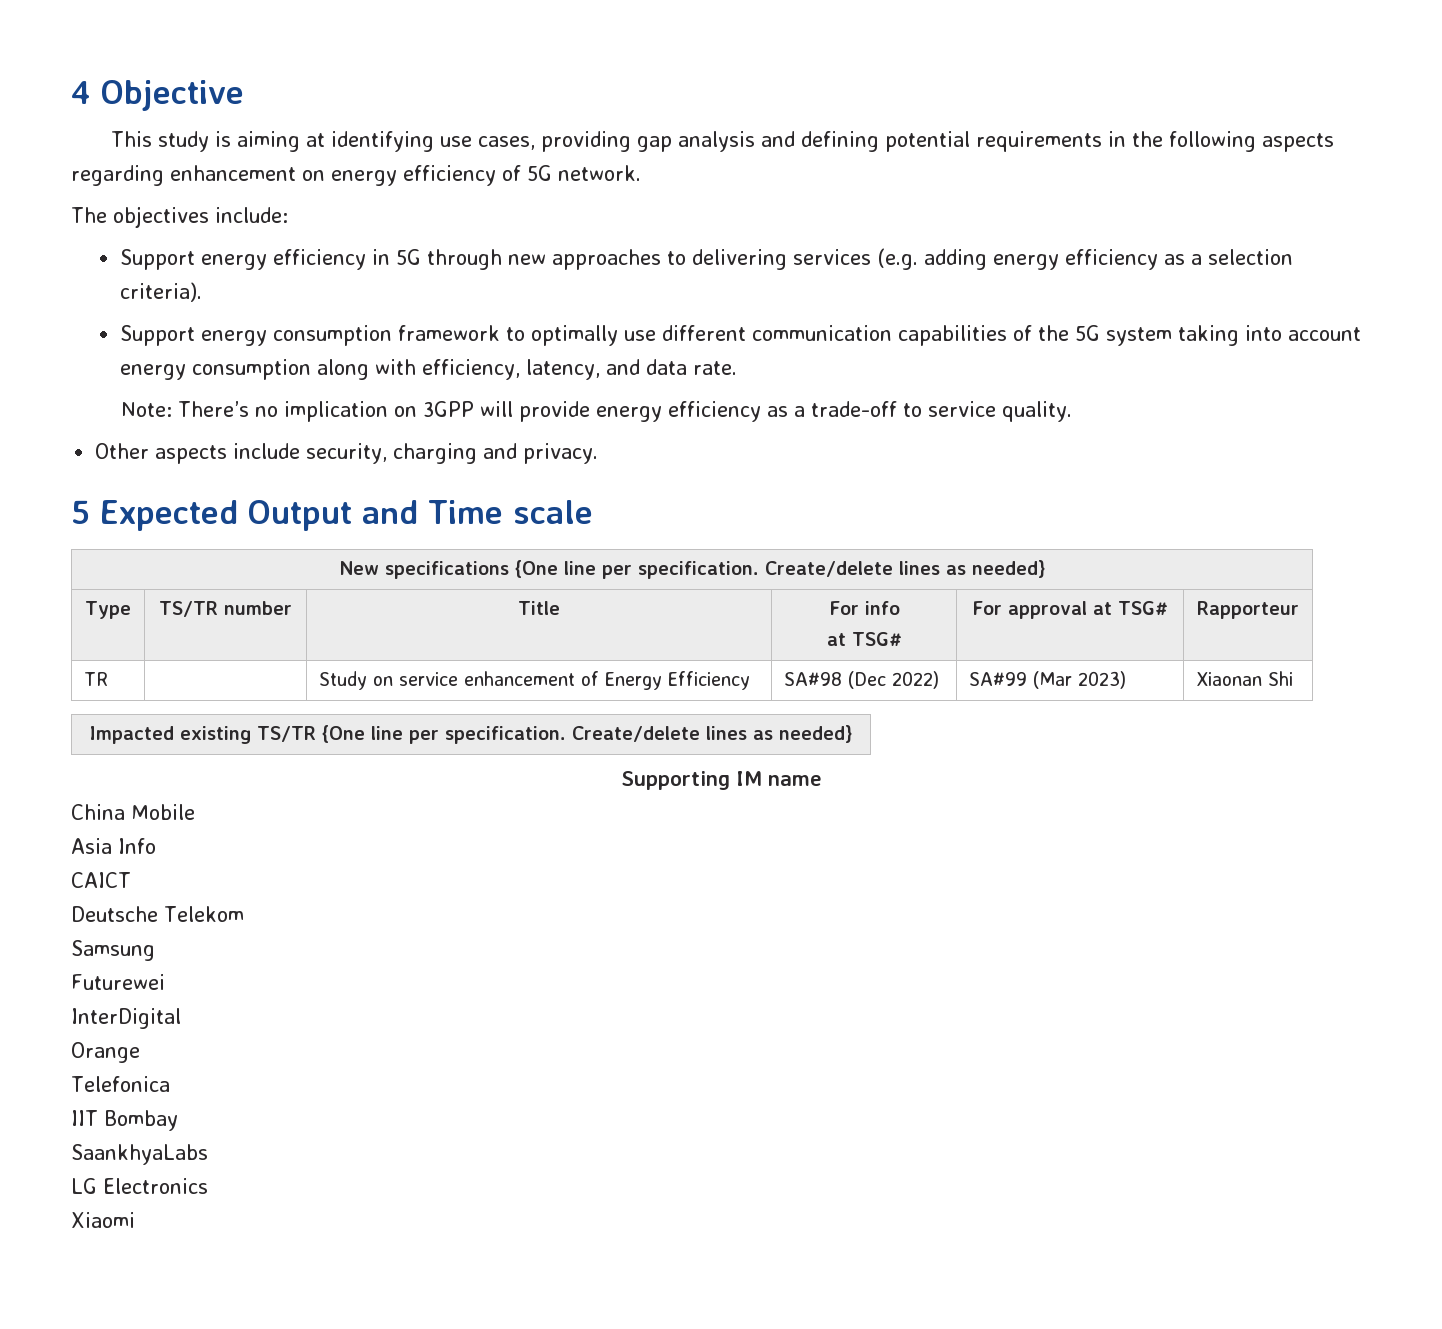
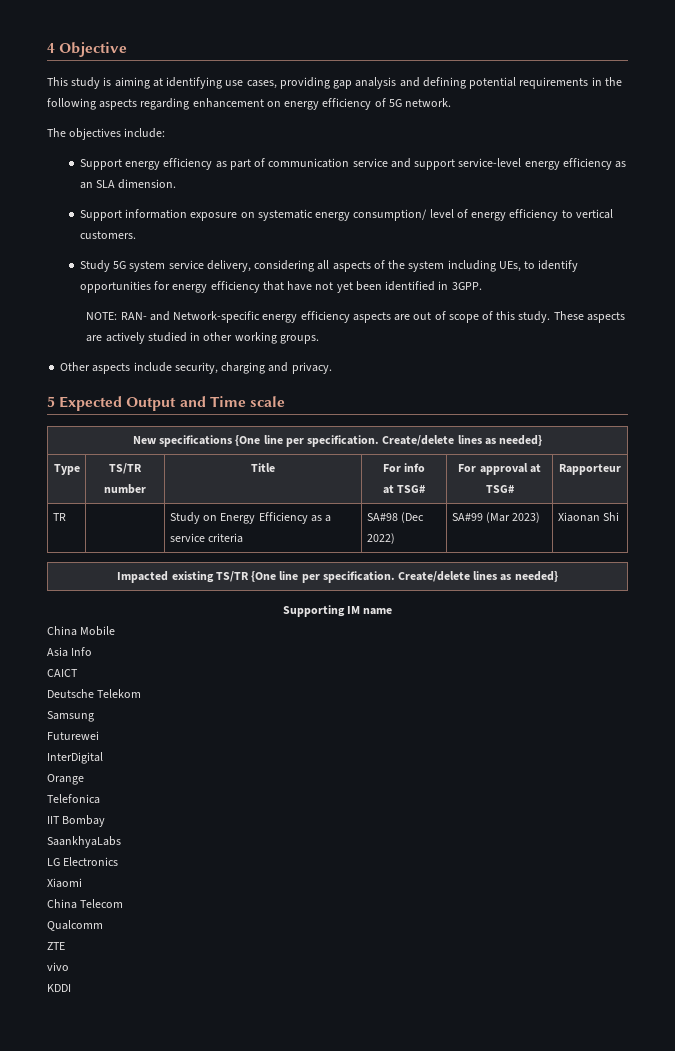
- Support energy efficiency in 5G through new approaches to delivering services (e.g. adding energy efficiency as a selection criteria).
- Support energy consumption framework to optimally use different communication capabilities of the 5G system taking into account energy consumption along with efficiency, latency, and data rate.
- Note: There’s no implication on 3GPP will provide energy efficiency as a trade-off to service quality.
+ Support energy efficiency as part of communication service and support service-level energy efficiency as an SLA dimension.
+ Support information exposure on systematic energy consumption/ level of energy efficiency to vertical customers.
+ Study 5G system service delivery, considering all aspects of the system including UEs, to identify opportunities for energy efficiency that have not yet been identified in 3GPP.
+ NOTE: RAN- and Network-specific energy efficiency aspects are out of scope of this study. These aspects are actively studied in other working groups.
- TR | | Study on service enhancement of Energy Efficiency | SA#98 (Dec 2022) | SA#99 (Mar 2023) | Xiaonan Shi
+ TR | | Study on Energy Efficiency as a service criteria | SA#98 (Dec 2022) | SA#99 (Mar 2023) | Xiaonan Shi
+ China Telecom
+ Qualcomm
+ ZTE
+ vivo
+ KDDI

